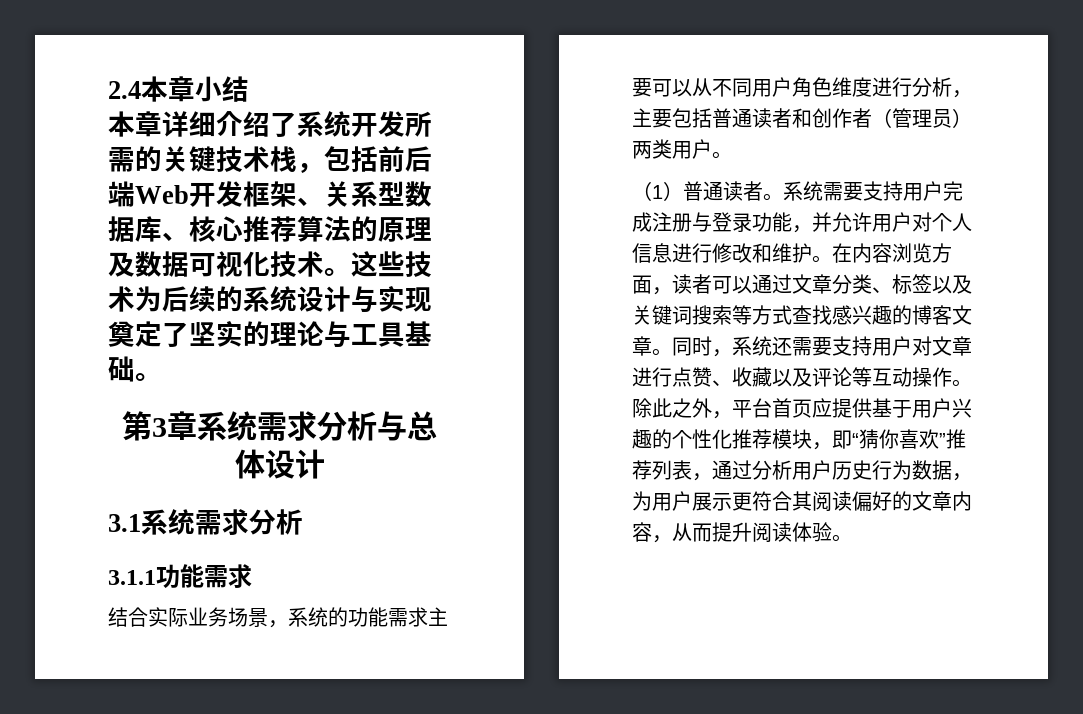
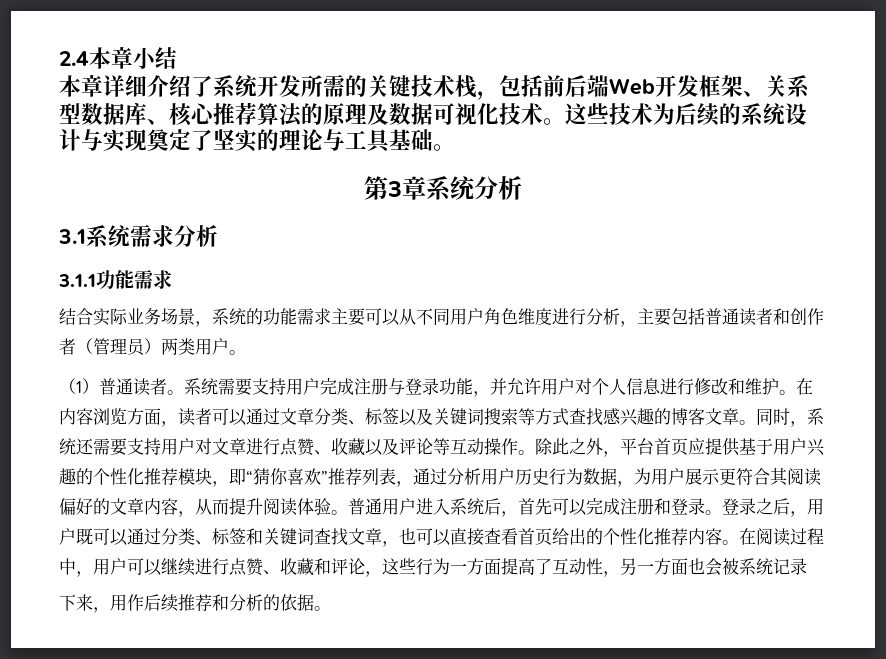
- 第3章系统需求分析与总体设计
+ 第3章系统分析
+ 普通用户进入系统后，首先可以完成注册和登录。登录之后，用户既可以通过分类、标签和关键词查找文章，也可以直接查看首页给出的个性化推荐内容。在阅读过程中，用户可以继续进行点赞、收藏和评论，这些行为一方面提高了互动性，另一方面也会被系统记录
+ 下来，用作后续推荐和分析的依据。

